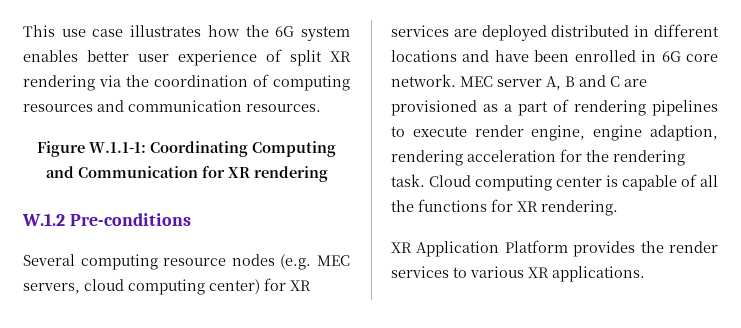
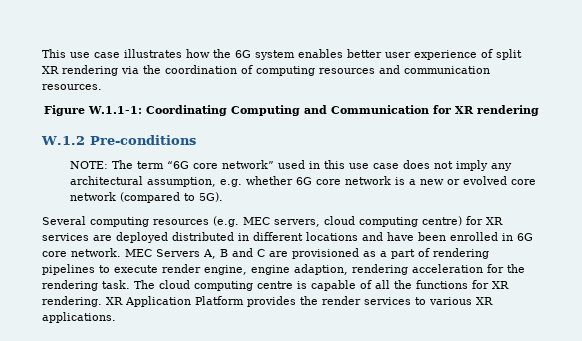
+ NOTE: The term “6G core network” used in this use case does not imply any architectural assumption, e.g. whether 6G core network is a new or evolved core network (compared to 5G).
- Several computing resource nodes (e.g. MEC servers, cloud computing center) for XR services are deployed distributed in different locations and have been enrolled in 6G core network.
+ Several computing resources (e.g. MEC servers, cloud computing centre) for XR services are deployed distributed in different locations and have been enrolled in 6G core network.
- MEC server A, B and C are provisioned as a part of rendering pipelines to execute render engine, engine adaption, rendering acceleration for the rendering task.
+ MEC Servers A, B and C are provisioned as a part of rendering pipelines to execute render engine, engine adaption, rendering acceleration for the rendering task.
- Cloud computing center is capable of all the functions for XR rendering.
- XR Application Platform provides the render services to various XR applications.
+ The cloud computing centre is capable of all the functions for XR rendering. XR Application Platform provides the render services to various XR applications.

